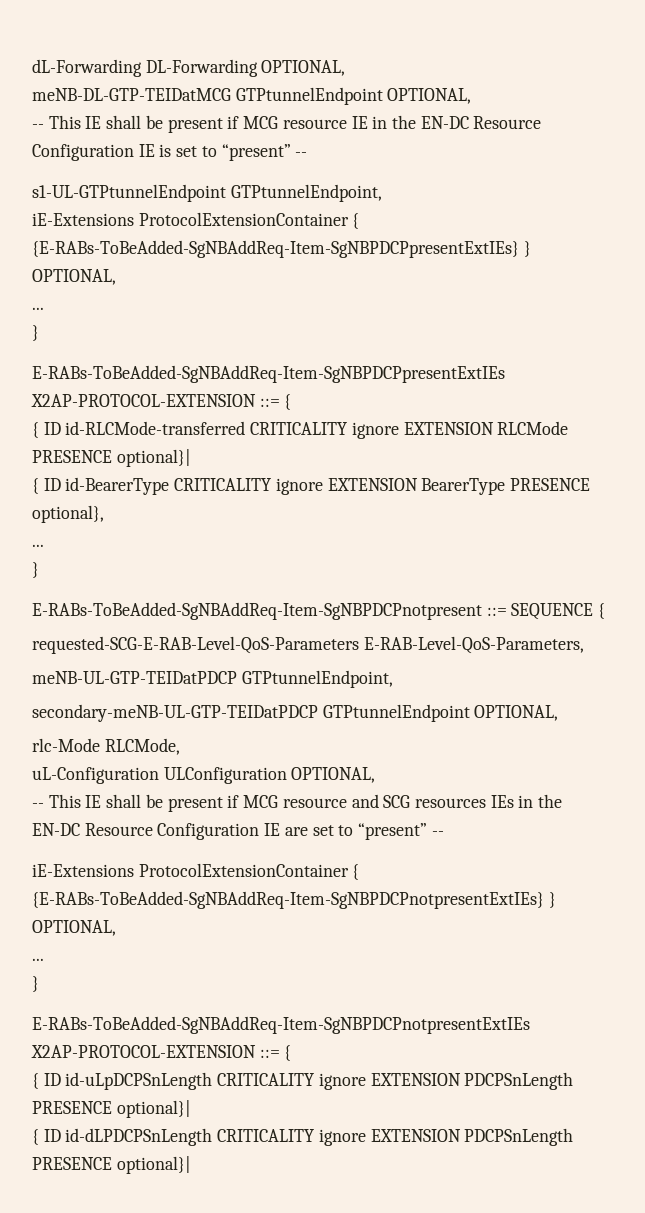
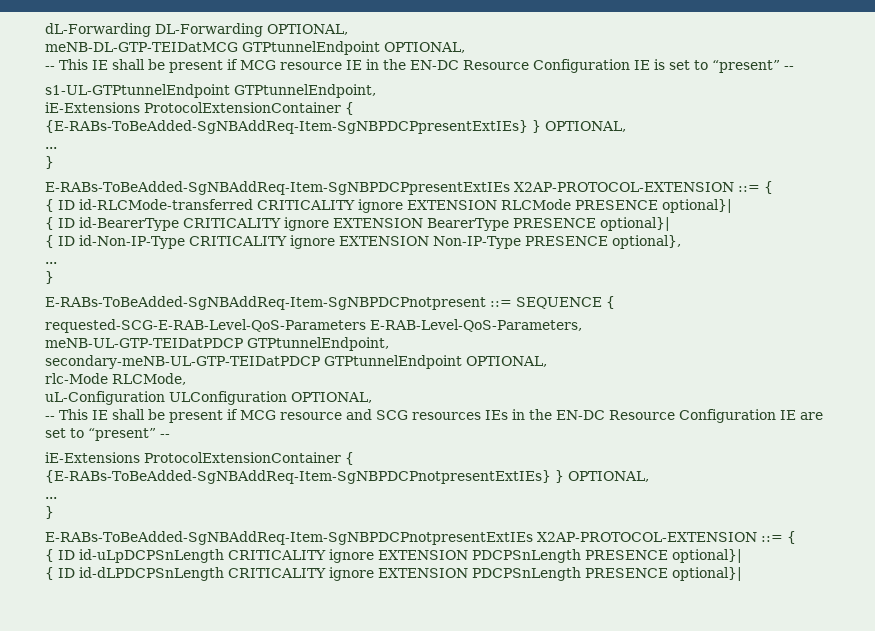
- { ID id-BearerType CRITICALITY ignore EXTENSION BearerType PRESENCE optional},
+ { ID id-BearerType CRITICALITY ignore EXTENSION BearerType PRESENCE optional}|
+ { ID id-Non-IP-Type CRITICALITY ignore EXTENSION Non-IP-Type PRESENCE optional},

